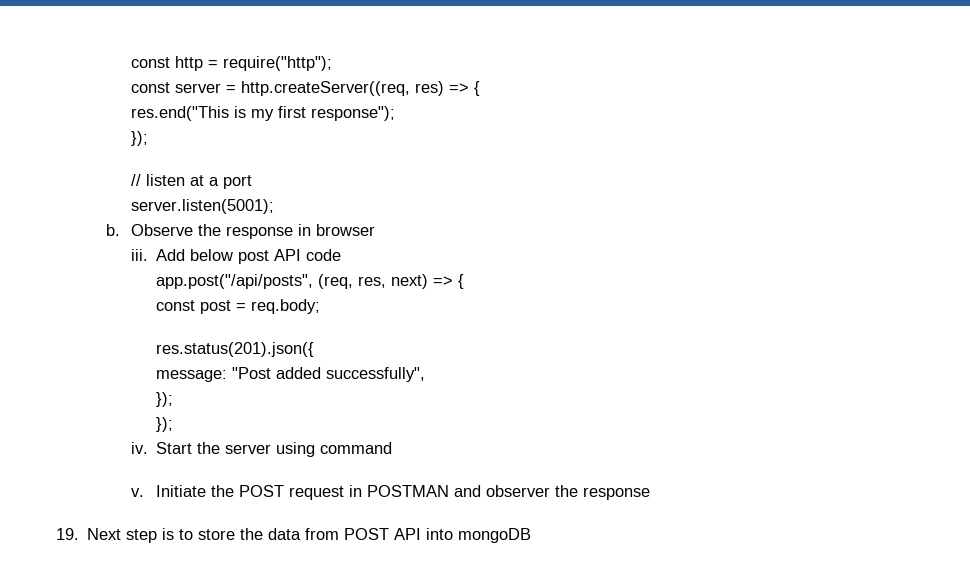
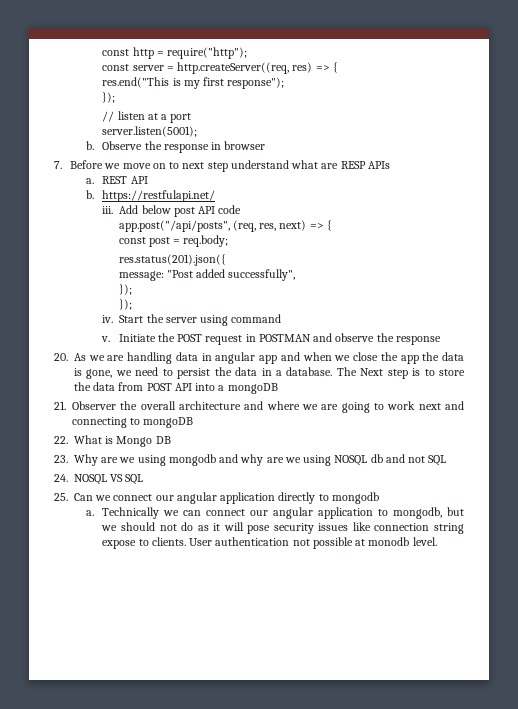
+ 7. Before we move on to next step understand what are RESP APIs
+ a. REST API
+ b. https://restfulapi.net/
- Initiate the POST request in POSTMAN and observer the response
+ Initiate the POST request in POSTMAN and observe the response
- 19. Next step is to store the data from POST API into mongoDB
+ 20. As we are handling data in angular app and when we close the app the data is gone, we need to persist the data in a database. The Next step is to store the data from POST API into a mongoDB
+ 21. Observer the overall architecture and where we are going to work next and connecting to mongoDB
+ 22. What is Mongo DB
+ 23. Why are we using mongodb and why are we using NOSQL db and not SQL
+ 24. NOSQL VS SQL
+ 25. Can we connect our angular application directly to mongodb
+ a. Technically we can connect our angular application to mongodb, but we should not do as it will pose security issues like connection string expose to clients. User authentication not possible at monodb level.

